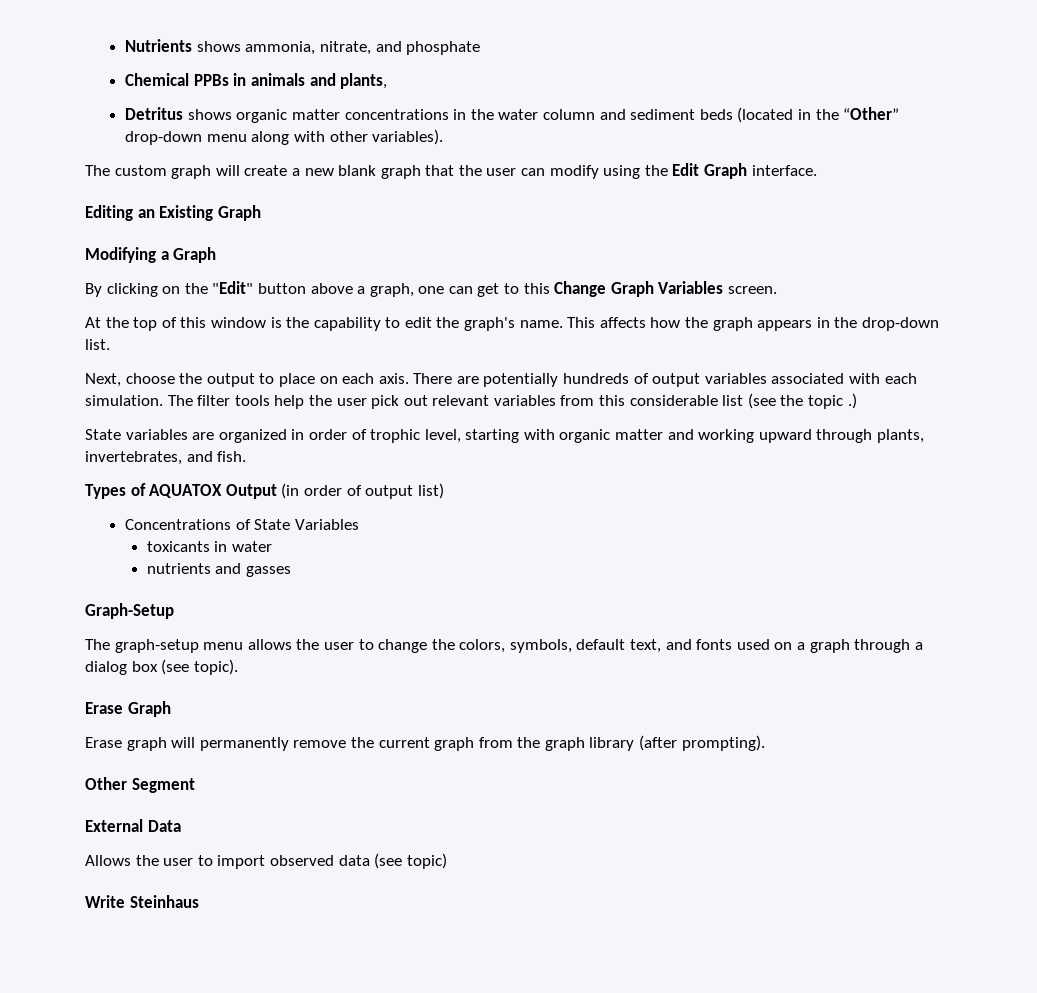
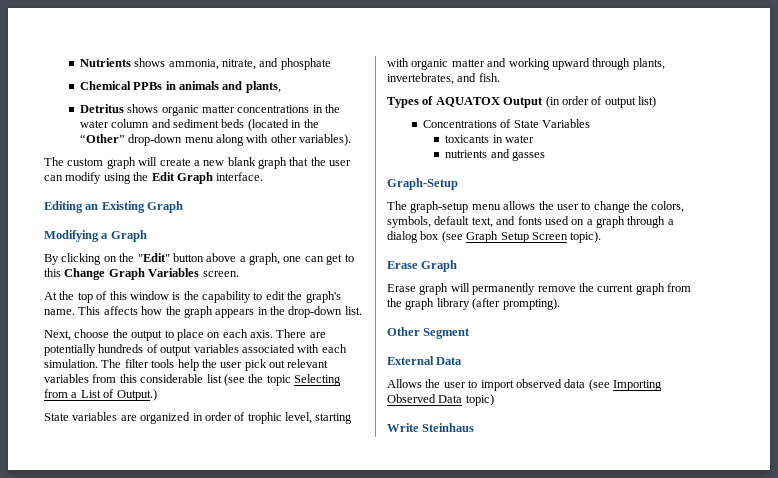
- The filter tools help the user pick out relevant variables from this considerable list (see the topic .)
+ The filter tools help the user pick out relevant variables from this considerable list (see the topic Selecting from a List of Output.)
- The graph-setup menu allows the user to change the colors, symbols, default text, and fonts used on a graph through a dialog box (see topic).
+ The graph-setup menu allows the user to change the colors, symbols, default text, and fonts used on a graph through a dialog box (see Graph Setup Screen topic).
- Allows the user to import observed data (see topic)
+ Allows the user to import observed data (see Importing Observed Data topic)

